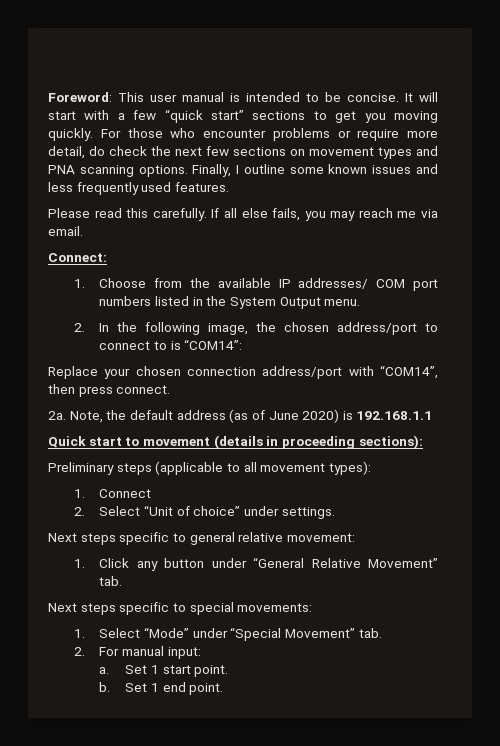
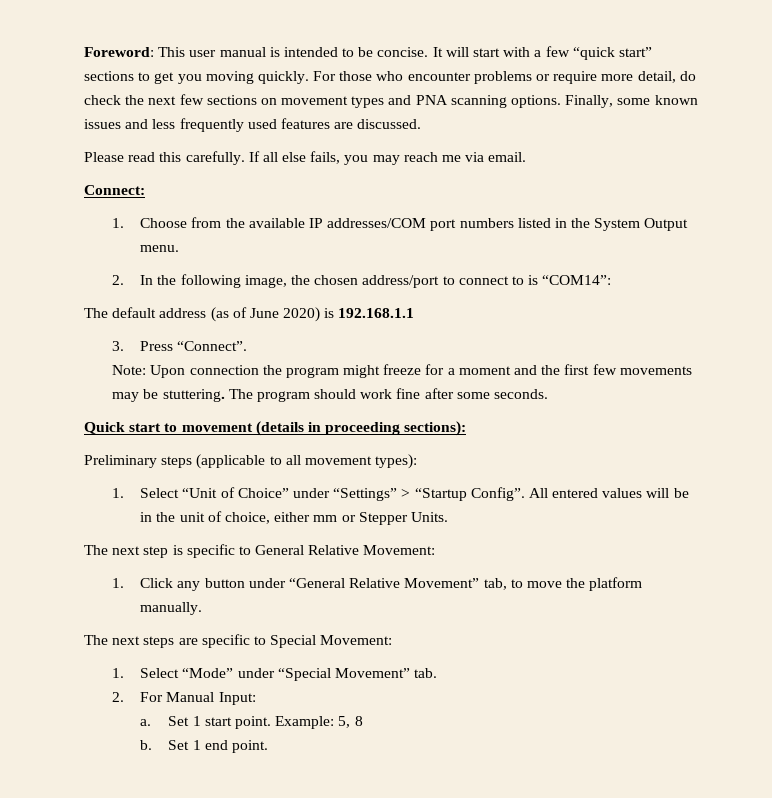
- Finally, I outline some known issues and less frequently used features.
+ Finally, some known issues and less frequently used features are discussed.
- 1. Choose from the available IP addresses/ COM port numbers listed in the System Output menu.
+ 1. Choose from the available IP addresses/COM port numbers listed in the System Output menu.
- Replace your chosen connection address/port with “COM14”, then press connect.
- 2a. Note, the default address (as of June 2020) is 192.168.1.1
+ The default address (as of June 2020) is 192.168.1.1
+ 3. Press “Connect”.
+ Note: Upon connection the program might freeze for a moment and the first few movements may be stuttering. The program should work fine after some seconds.
- 1. Connect
- 2. Select “Unit of choice” under settings.
- Next steps specific to general relative movement:
+ 1. Select “Unit of Choice” under “Settings” > “Startup Config”. All entered values will be in the unit of choice, either mm or Stepper Units.
+ The next step is specific to General Relative Movement:
- 1. Click any button under “General Relative Movement” tab.
- Next steps specific to special movements:
+ 1. Click any button under “General Relative Movement” tab, to move the platform manually.
+ The next steps are specific to Special Movement:
- 2. For manual input:
+ 2. For Manual Input:
+ Example: 5, 8

